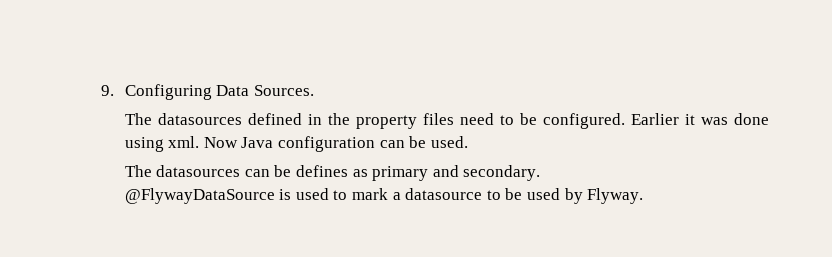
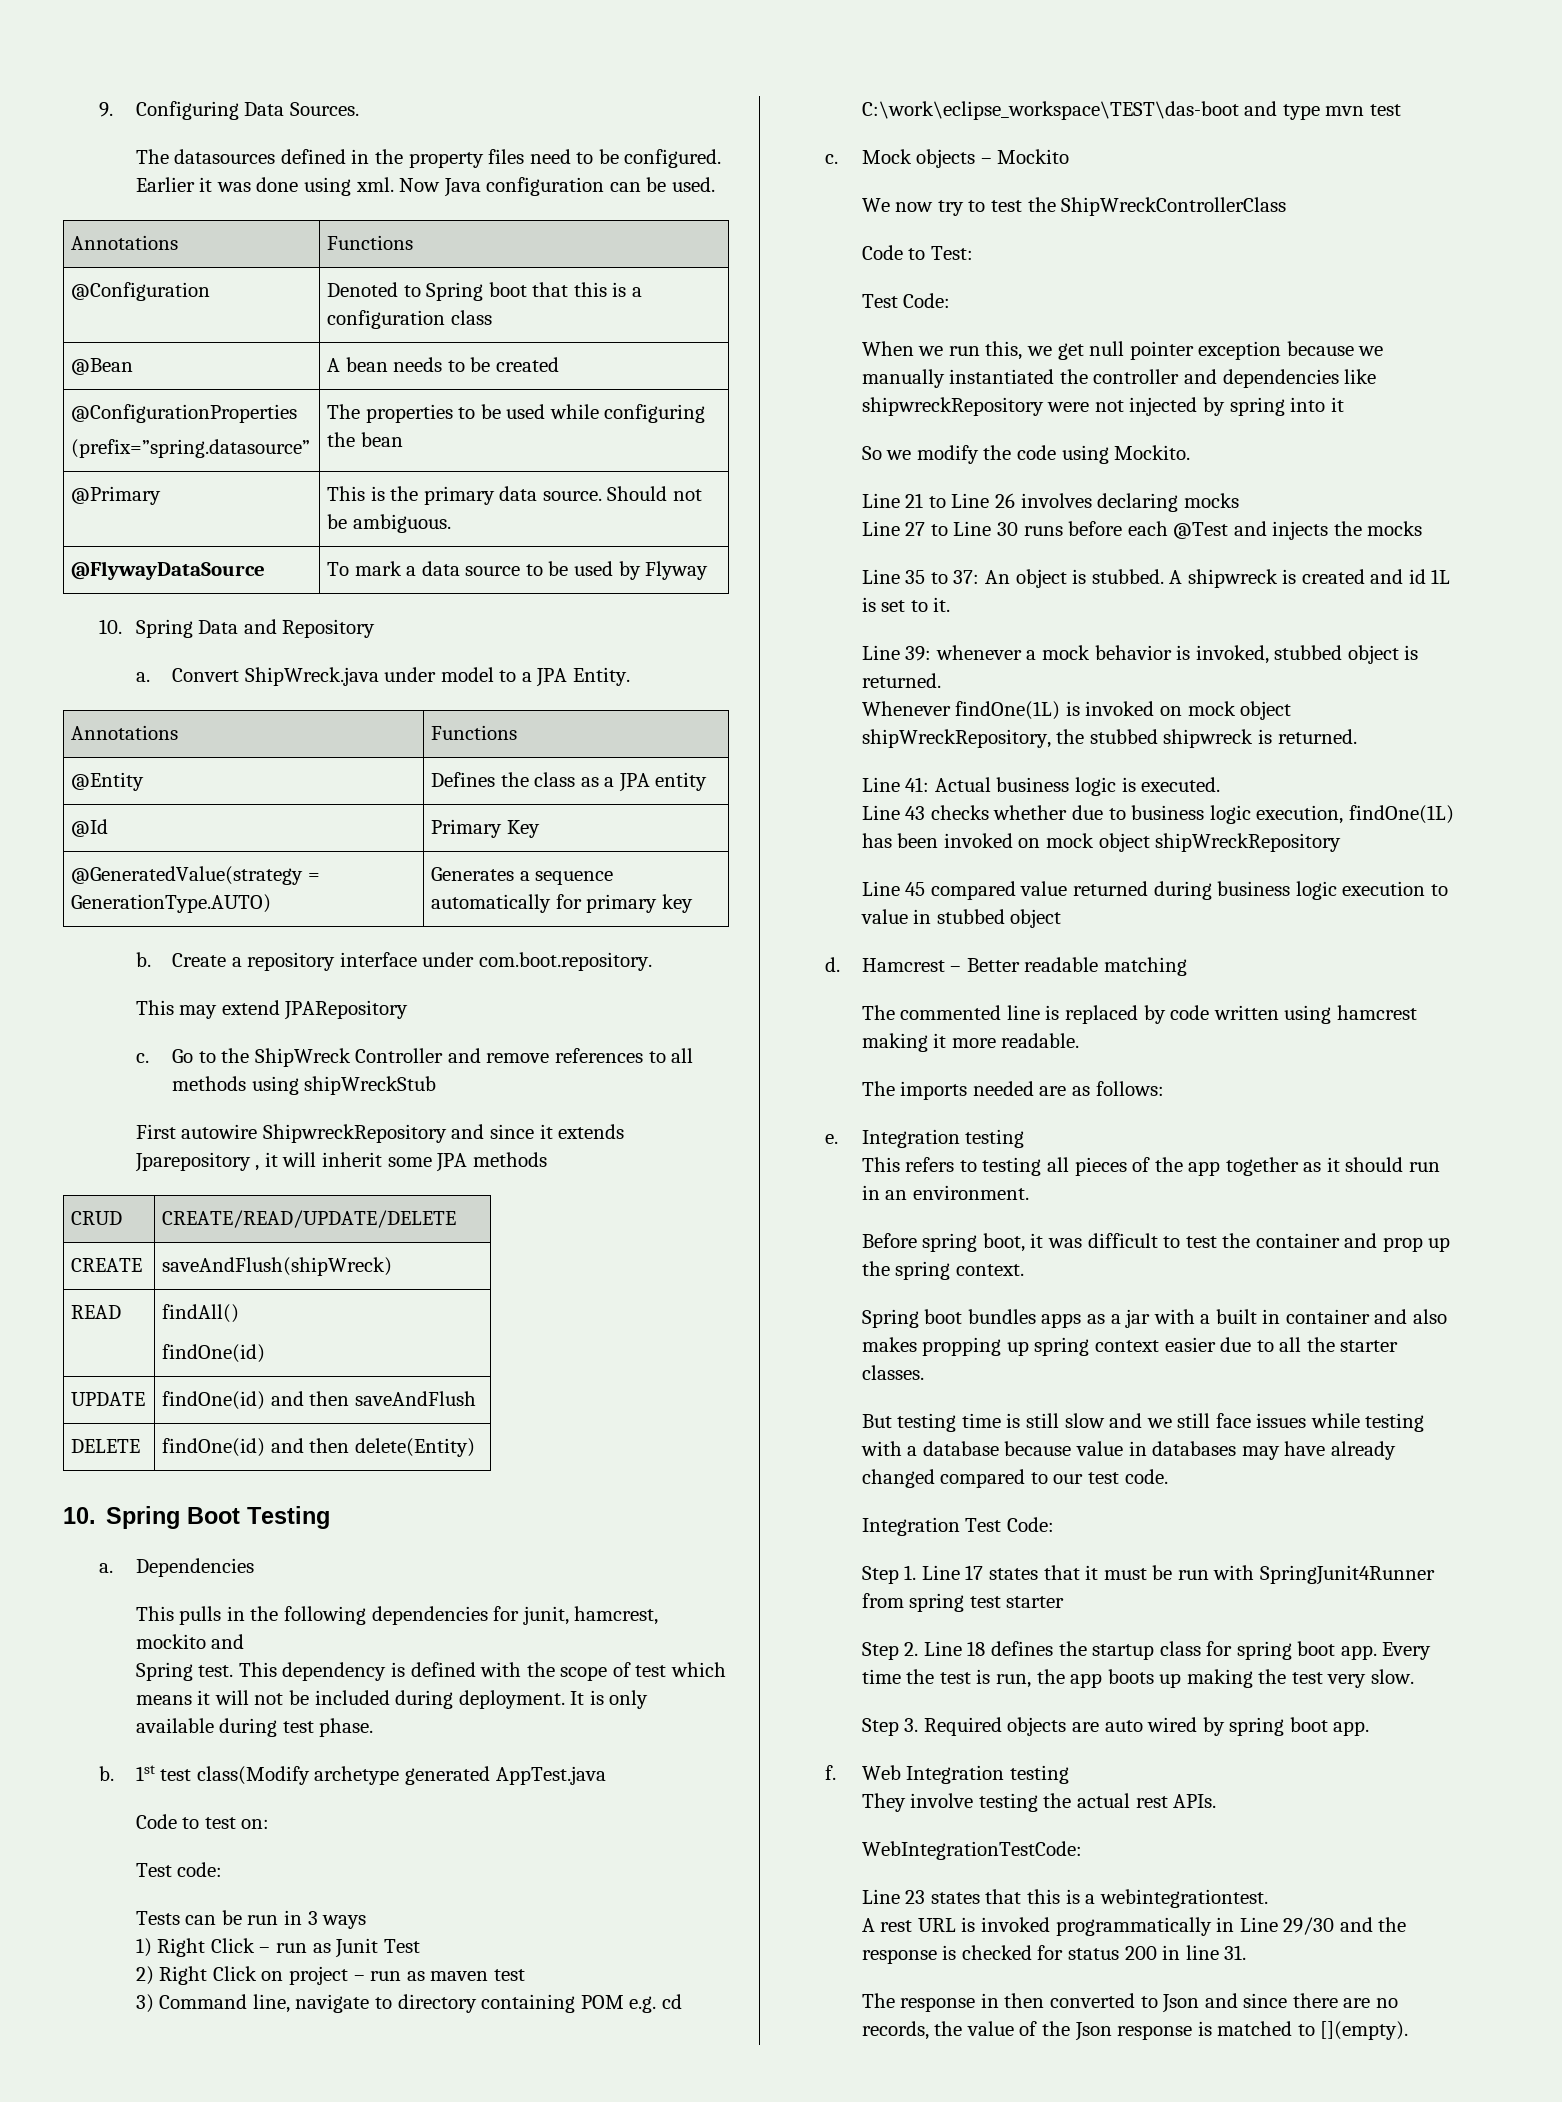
  Now Java configuration can be used.
- The datasources can be defines as primary and secondary.
- @FlywayDataSource is used to mark a datasource to be used by Flyway.
+ Annotations | Functions
+ @Configuration | Denoted to Spring boot that this is a configuration class
+ @Bean | A bean needs to be created
+ @ConfigurationProperties
+ (prefix=”spring.datasource” | The properties to be used while configuring the bean
+ @Primary | This is the primary data source. Should not be ambiguous.
+ @FlywayDataSource | To mark a data source to be used by Flyway
+ 10. Spring Data and Repository
+ a. Convert ShipWreck.java under model to a JPA Entity.
+ Annotations | Functions
+ @Entity | Defines the class as a JPA entity
+ @Id | Primary Key
+ @GeneratedValue(strategy = GenerationType.AUTO) | Generates a sequence automatically for primary key
+ b. Create a repository interface under com.boot.repository.
+ This may extend JPARepository
+ c. Go to the ShipWreck Controller and remove references to all methods using shipWreckStub
+ First autowire ShipwreckRepository and since it extends Jparepository , it will inherit some JPA methods
+ CRUD | CREATE/READ/UPDATE/DELETE
+ CREATE | saveAndFlush(shipWreck)
+ READ | findAll()
+ findOne(id)
+ UPDATE | findOne(id) and then saveAndFlush
+ DELETE | findOne(id) and then delete(Entity)
+ 10. Spring Boot Testing
+ a. Dependencies
+ This pulls in the following dependencies for junit, hamcrest, mockito and
+ Spring test. This dependency is defined with the scope of test which means it will not be included during deployment. It is only available during test phase.
+ b. 1st test class(Modify archetype generated AppTest.java
+ Code to test on:
+ Test code:
+ Tests can be run in 3 ways
+ 1) Right Click – run as Junit Test
+ 2) Right Click on project – run as maven test
+ 3) Command line, navigate to directory containing POM e.g. cd C:\work\eclipse_workspace\TEST\das-boot and type mvn test
+ c. Mock objects – Mockito
+ We now try to test the ShipWreckControllerClass
+ Code to Test:
+ Test Code:
+ When we run this, we get null pointer exception because we manually instantiated the controller and dependencies like shipwreckRepository were not injected by spring into it
+ So we modify the code using Mockito.
+ Line 21 to Line 26 involves declaring mocks
+ Line 27 to Line 30 runs before each @Test and injects the mocks
+ Line 35 to 37: An object is stubbed. A shipwreck is created and id 1L is set to it.
+ Line 39: whenever a mock behavior is invoked, stubbed object is returned.
+ Whenever findOne(1L) is invoked on mock object shipWreckRepository, the stubbed shipwreck is returned.
+ Line 41: Actual business logic is executed.
+ Line 43 checks whether due to business logic execution, findOne(1L) has been invoked on mock object shipWreckRepository
+ Line 45 compared value returned during business logic execution to value in stubbed object
+ d. Hamcrest – Better readable matching
+ The commented line is replaced by code written using hamcrest making it more readable.
+ The imports needed are as follows:
+ e. Integration testing
+ This refers to testing all pieces of the app together as it should run in an environment.
+ Before spring boot, it was difficult to test the container and prop up the spring context.
+ Spring boot bundles apps as a jar with a built in container and also makes propping up spring context easier due to all the starter classes.
+ But testing time is still slow and we still face issues while testing with a database because value in databases may have already changed compared to our test code.
+ Integration Test Code:
+ Step 1. Line 17 states that it must be run with SpringJunit4Runner from spring test starter
+ Step 2. Line 18 defines the startup class for spring boot app. Every time the test is run, the app boots up making the test very slow.
+ Step 3. Required objects are auto wired by spring boot app.
+ f. Web Integration testing
+ They involve testing the actual rest APIs.
+ WebIntegrationTestCode:
+ Line 23 states that this is a webintegrationtest.
+ A rest URL is invoked programmatically in Line 29/30 and the response is checked for status 200 in line 31.
+ The response in then converted to Json and since there are no records, the value of the Json response is matched to [](empty).

